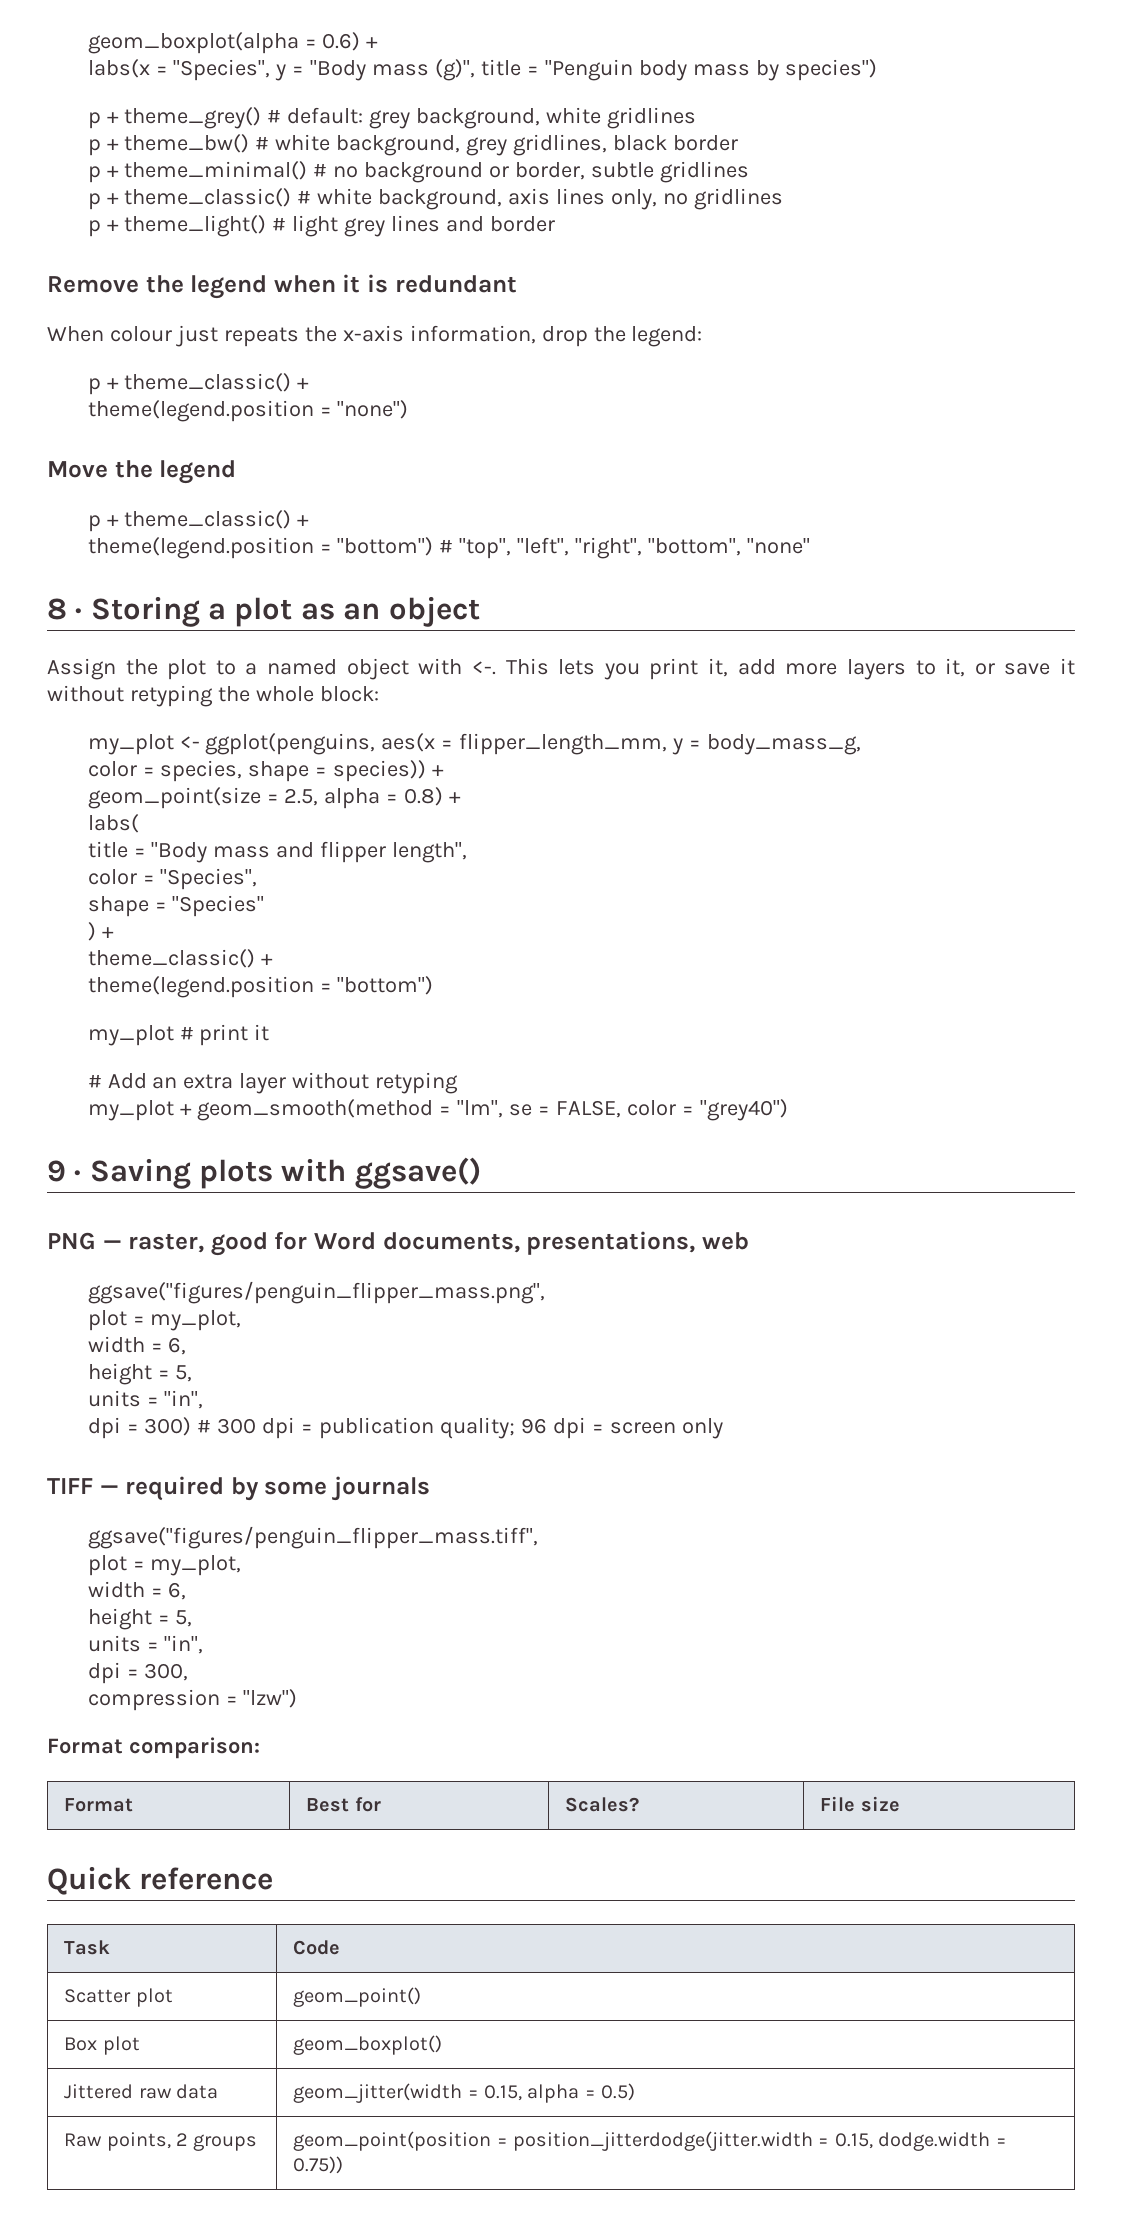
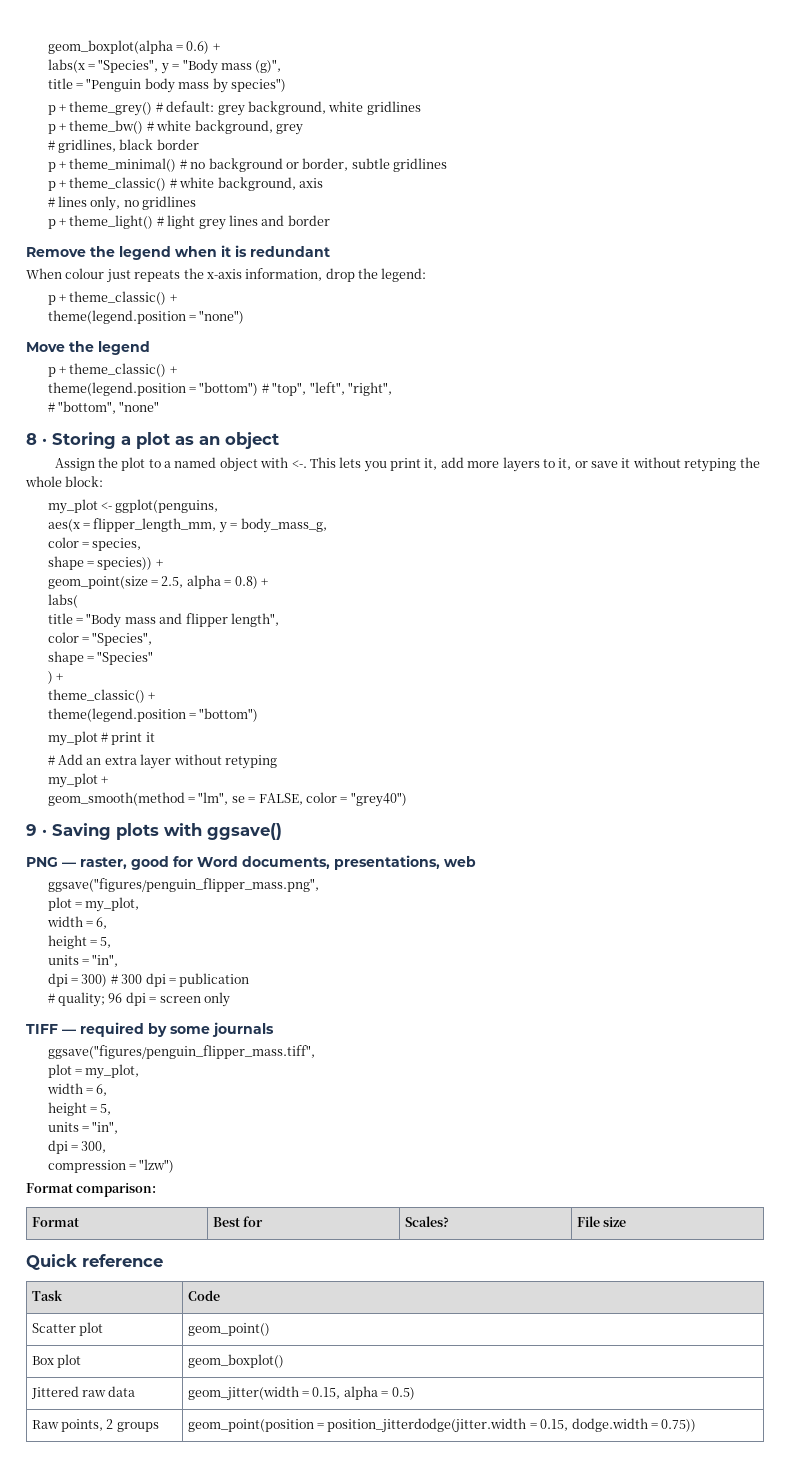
- labs(x = "Species", y = "Body mass (g)", title = "Penguin body mass by species")
+ labs(x = "Species", y = "Body mass (g)",
+ title = "Penguin body mass by species")
- p + theme_bw() # white background, grey gridlines, black border
+ p + theme_bw() # white background, grey
+ # gridlines, black border
- p + theme_classic() # white background, axis lines only, no gridlines
+ p + theme_classic() # white background, axis
+ # lines only, no gridlines
- theme(legend.position = "bottom") # "top", "left", "right", "bottom", "none"
+ theme(legend.position = "bottom") # "top", "left", "right",
+ # "bottom", "none"
- my_plot <- ggplot(penguins, aes(x = flipper_length_mm, y = body_mass_g,
+ my_plot <- ggplot(penguins,
+ aes(x = flipper_length_mm, y = body_mass_g,
- color = species, shape = species)) +
+ color = species,
+ shape = species)) +
- my_plot + geom_smooth(method = "lm", se = FALSE, color = "grey40")
+ my_plot +
+ geom_smooth(method = "lm", se = FALSE, color = "grey40")
- dpi = 300) # 300 dpi = publication quality; 96 dpi = screen only
+ dpi = 300) # 300 dpi = publication
+ # quality; 96 dpi = screen only

